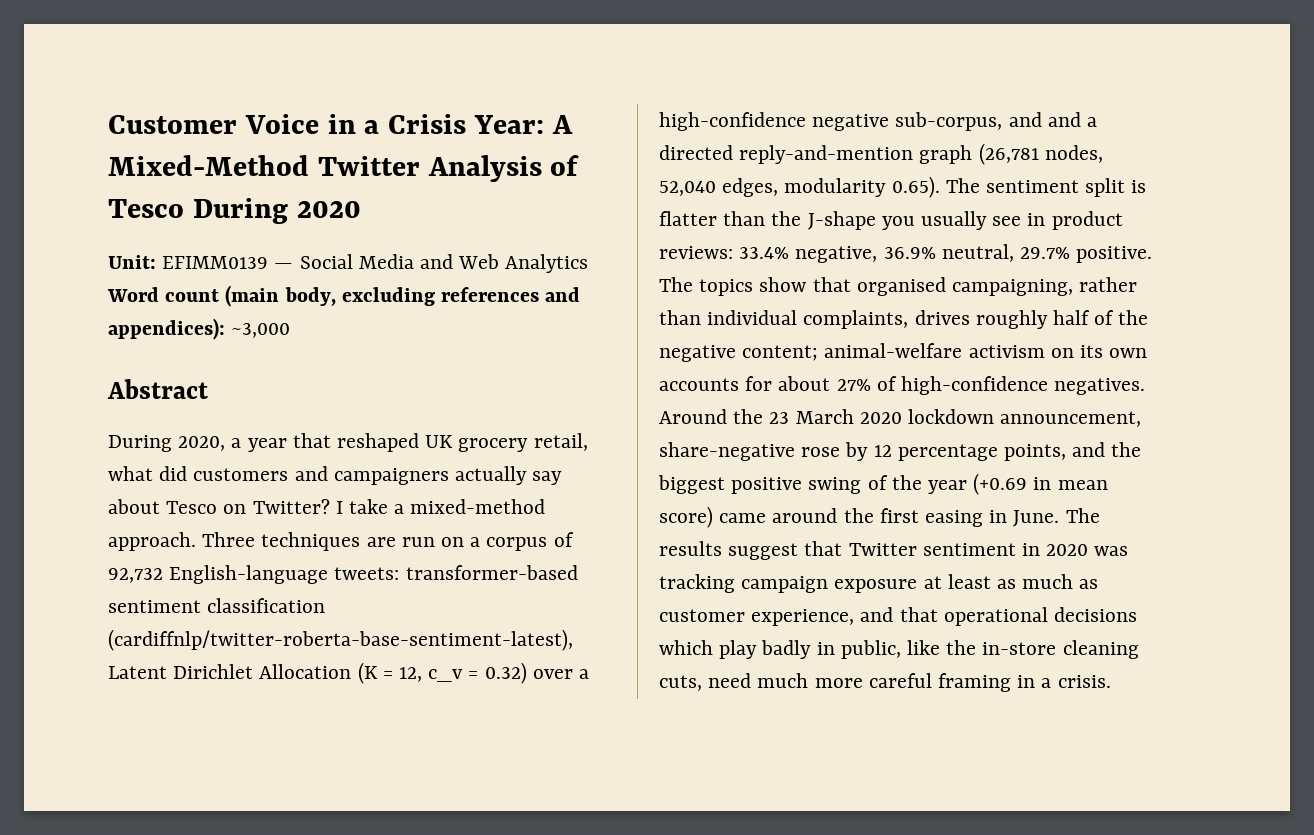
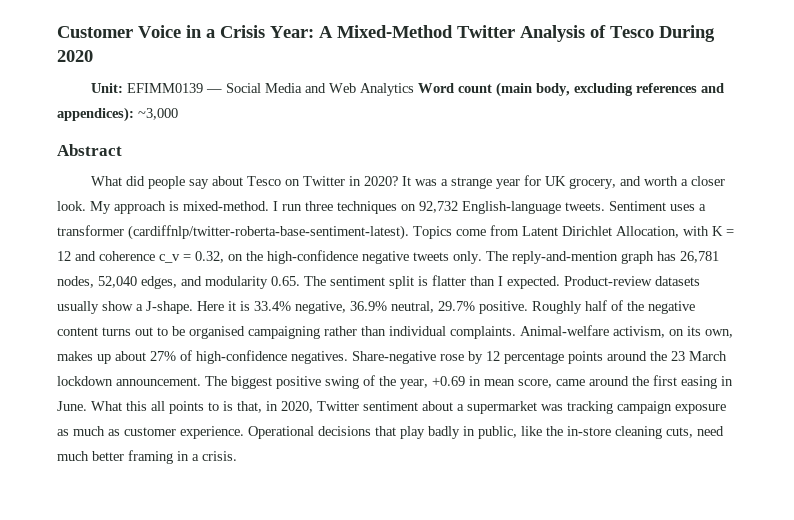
- During 2020, a year that reshaped UK grocery retail, what did customers and campaigners actually say about Tesco on Twitter? I take a mixed-method approach. Three techniques are run on a corpus of 92,732 English-language tweets: transformer-based sentiment classification (cardiffnlp/twitter-roberta-base-sentiment-latest), Latent Dirichlet Allocation (K = 12, c_v = 0.32) over a high-confidence negative sub-corpus, and and a directed reply-and-mention graph (26,781 nodes, 52,040 edges, modularity 0.65). The sentiment split is flatter than the J-shape you usually see in product reviews: 33.4% negative, 36.9% neutral, 29.7% positive.
+ What did people say about Tesco on Twitter in 2020? It was a strange year for UK grocery, and worth a closer look. My approach is mixed-method. I run three techniques on 92,732 English-language tweets. Sentiment uses a transformer (cardiffnlp/twitter-roberta-base-sentiment-latest). Topics come from Latent Dirichlet Allocation, with K = 12 and coherence c_v = 0.32, on the high-confidence negative tweets only. The reply-and-mention graph has 26,781 nodes, 52,040 edges, and modularity 0.65. The sentiment split is flatter than I expected. Product-review datasets usually show a J-shape. Here it is 33.4% negative, 36.9% neutral, 29.7% positive.
- The topics show that organised campaigning, rather than individual complaints, drives roughly half of the negative content; animal-welfare activism on its own accounts for about 27% of high-confidence negatives.
+ Roughly half of the negative content turns out to be organised campaigning rather than individual complaints. Animal-welfare activism, on its own, makes up about 27% of high-confidence negatives.
- Around the 23 March 2020 lockdown announcement, share-negative rose by 12 percentage points, and the biggest positive swing of the year (+0.69 in mean score) came around the first easing in June.
+ Share-negative rose by 12 percentage points around the 23 March lockdown announcement. The biggest positive swing of the year, +0.69 in mean score, came around the first easing in June.
- The results suggest that Twitter sentiment in 2020 was tracking campaign exposure at least as much as customer experience, and that operational decisions which play badly in public, like the in-store cleaning cuts, need much more careful framing in a crisis.
+ What this all points to is that, in 2020, Twitter sentiment about a supermarket was tracking campaign exposure as much as customer experience. Operational decisions that play badly in public, like the in-store cleaning cuts, need much better framing in a crisis.

